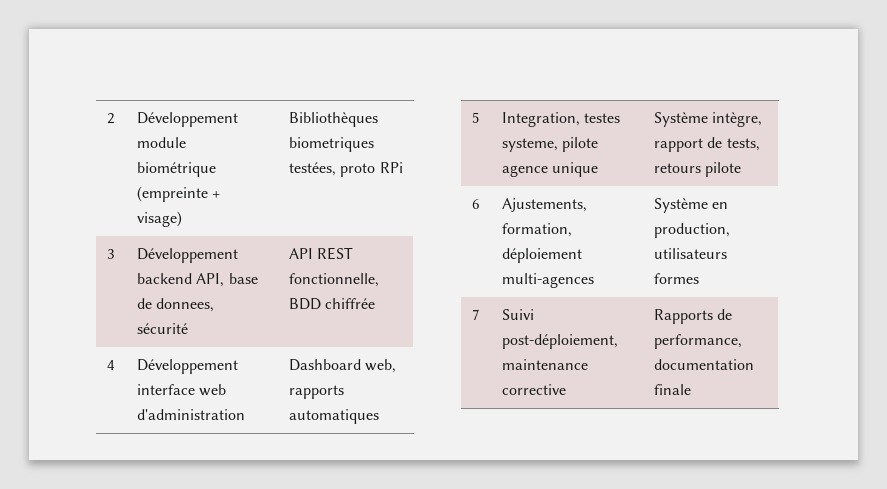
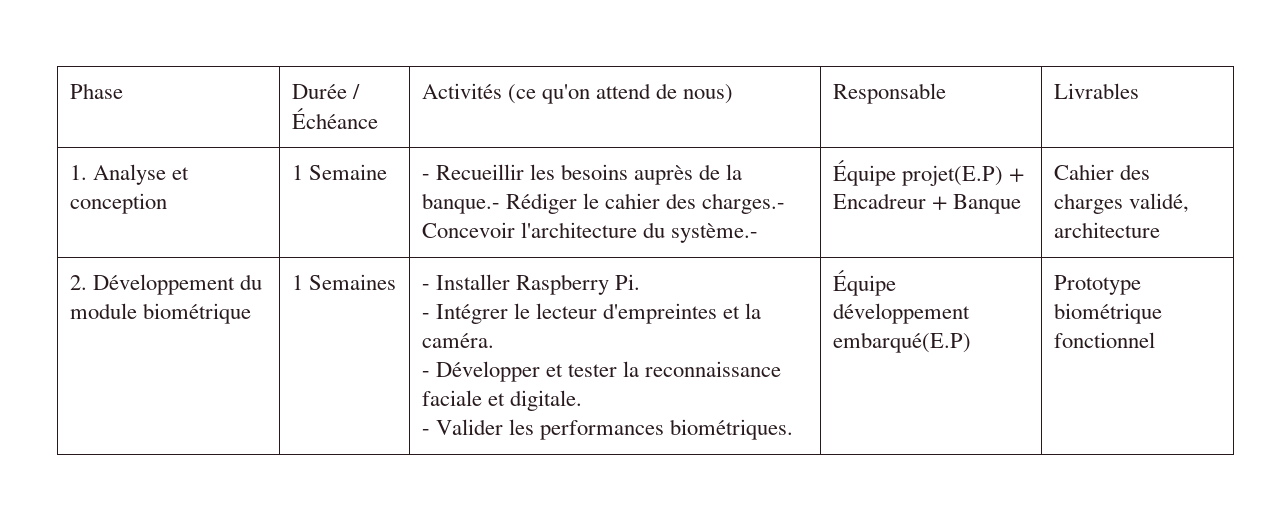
- 2 | Développement module biométrique (empreinte + visage) | Bibliothèques biometriques testées, proto RPi
- 3 | Développement backend API, base de donnees, sécurité | API REST fonctionnelle, BDD chiffrée
- 4 | Développement interface web d'administration | Dashboard web, rapports automatiques
- 5 | Integration, testes systeme, pilote agence unique | Système intègre, rapport de tests, retours pilote
- 6 | Ajustements, formation, déploiement multi-agences | Système en production, utilisateurs formes
- 7 | Suivi post-déploiement, maintenance corrective | Rapports de performance, documentation finale
+ Phase | Durée / Échéance | Activités (ce qu'on attend de nous) | Responsable | Livrables
+ 1. Analyse et conception | 1 Semaine | - Recueillir les besoins auprès de la banque.- Rédiger le cahier des charges.- Concevoir l'architecture du système.- | Équipe projet(E.P) + Encadreur + Banque | Cahier des charges validé, architecture
+ 2. Développement du module biométrique | 1 Semaines | - Installer Raspberry Pi.
+ - Intégrer le lecteur d'empreintes et la caméra.
+ - Développer et tester la reconnaissance faciale et digitale.
+ - Valider les performances biométriques. | Équipe développement embarqué(E.P) | Prototype biométrique fonctionnel

